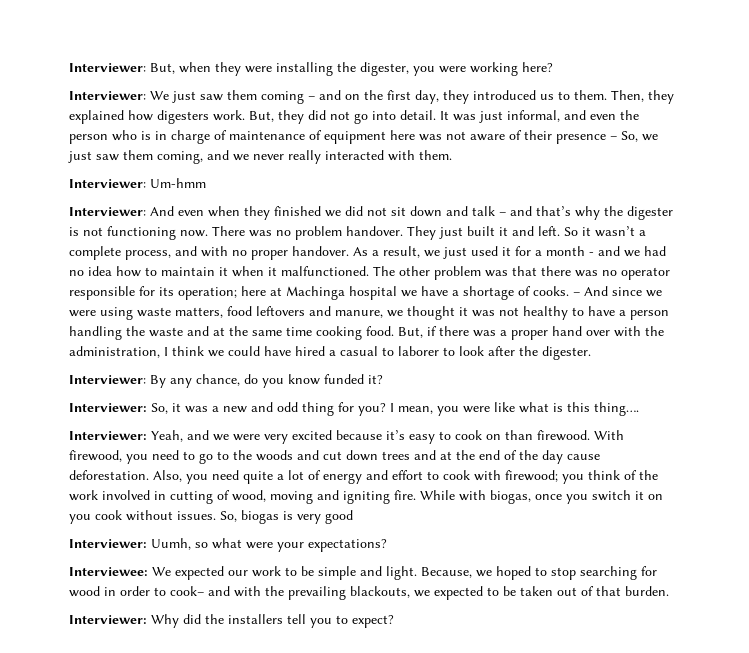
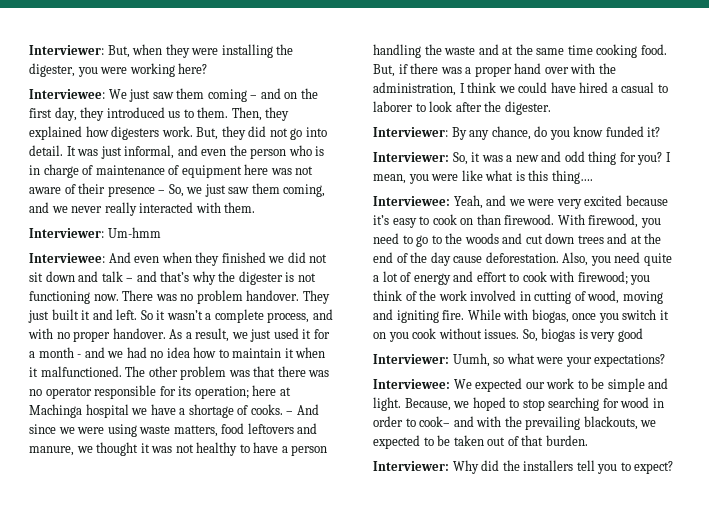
- Interviewer: We just saw them coming – and on the first day, they introduced us to them.
+ Interviewee: We just saw them coming – and on the first day, they introduced us to them.
- Interviewer: And even when they finished we did not sit down and talk – and that’s why the digester is not functioning now.
+ Interviewee: And even when they finished we did not sit down and talk – and that’s why the digester is not functioning now.
- Interviewer: Yeah, and we were very excited because it’s easy to cook on than firewood.
+ Interviewee: Yeah, and we were very excited because it’s easy to cook on than firewood.

